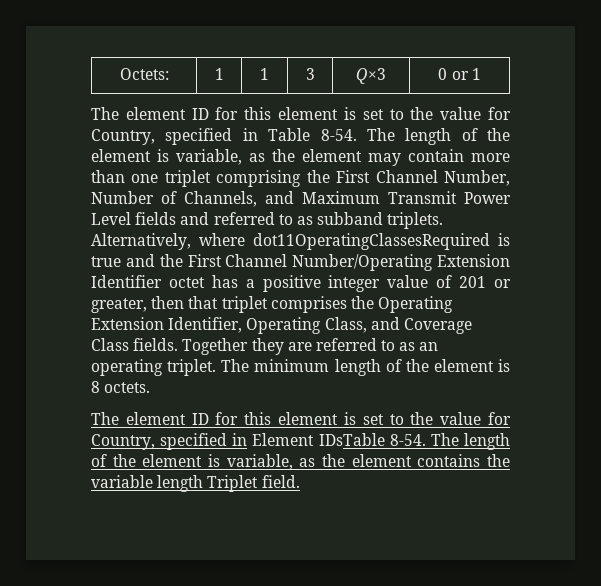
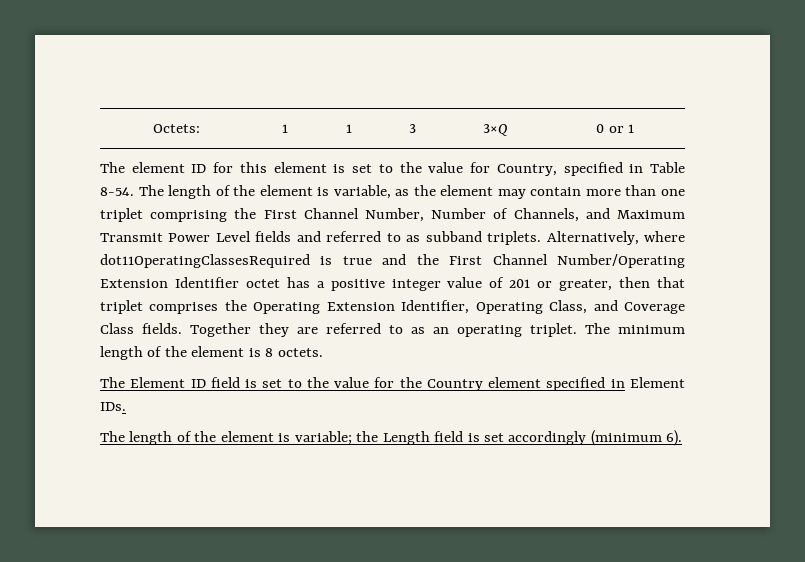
- Octets: | 1 | 1 | 3 | Q×3 | 0 or 1
+ Octets: | 1 | 1 | 3 | 3×Q | 0 or 1
- The element ID for this element is set to the value for Country, specified in Element IDsTable 8-54. The length of the element is variable, as the element contains the variable length Triplet field.
+ The Element ID field is set to the value for the Country element specified in Element IDs.
+ The length of the element is variable; the Length field is set accordingly (minimum 6).

